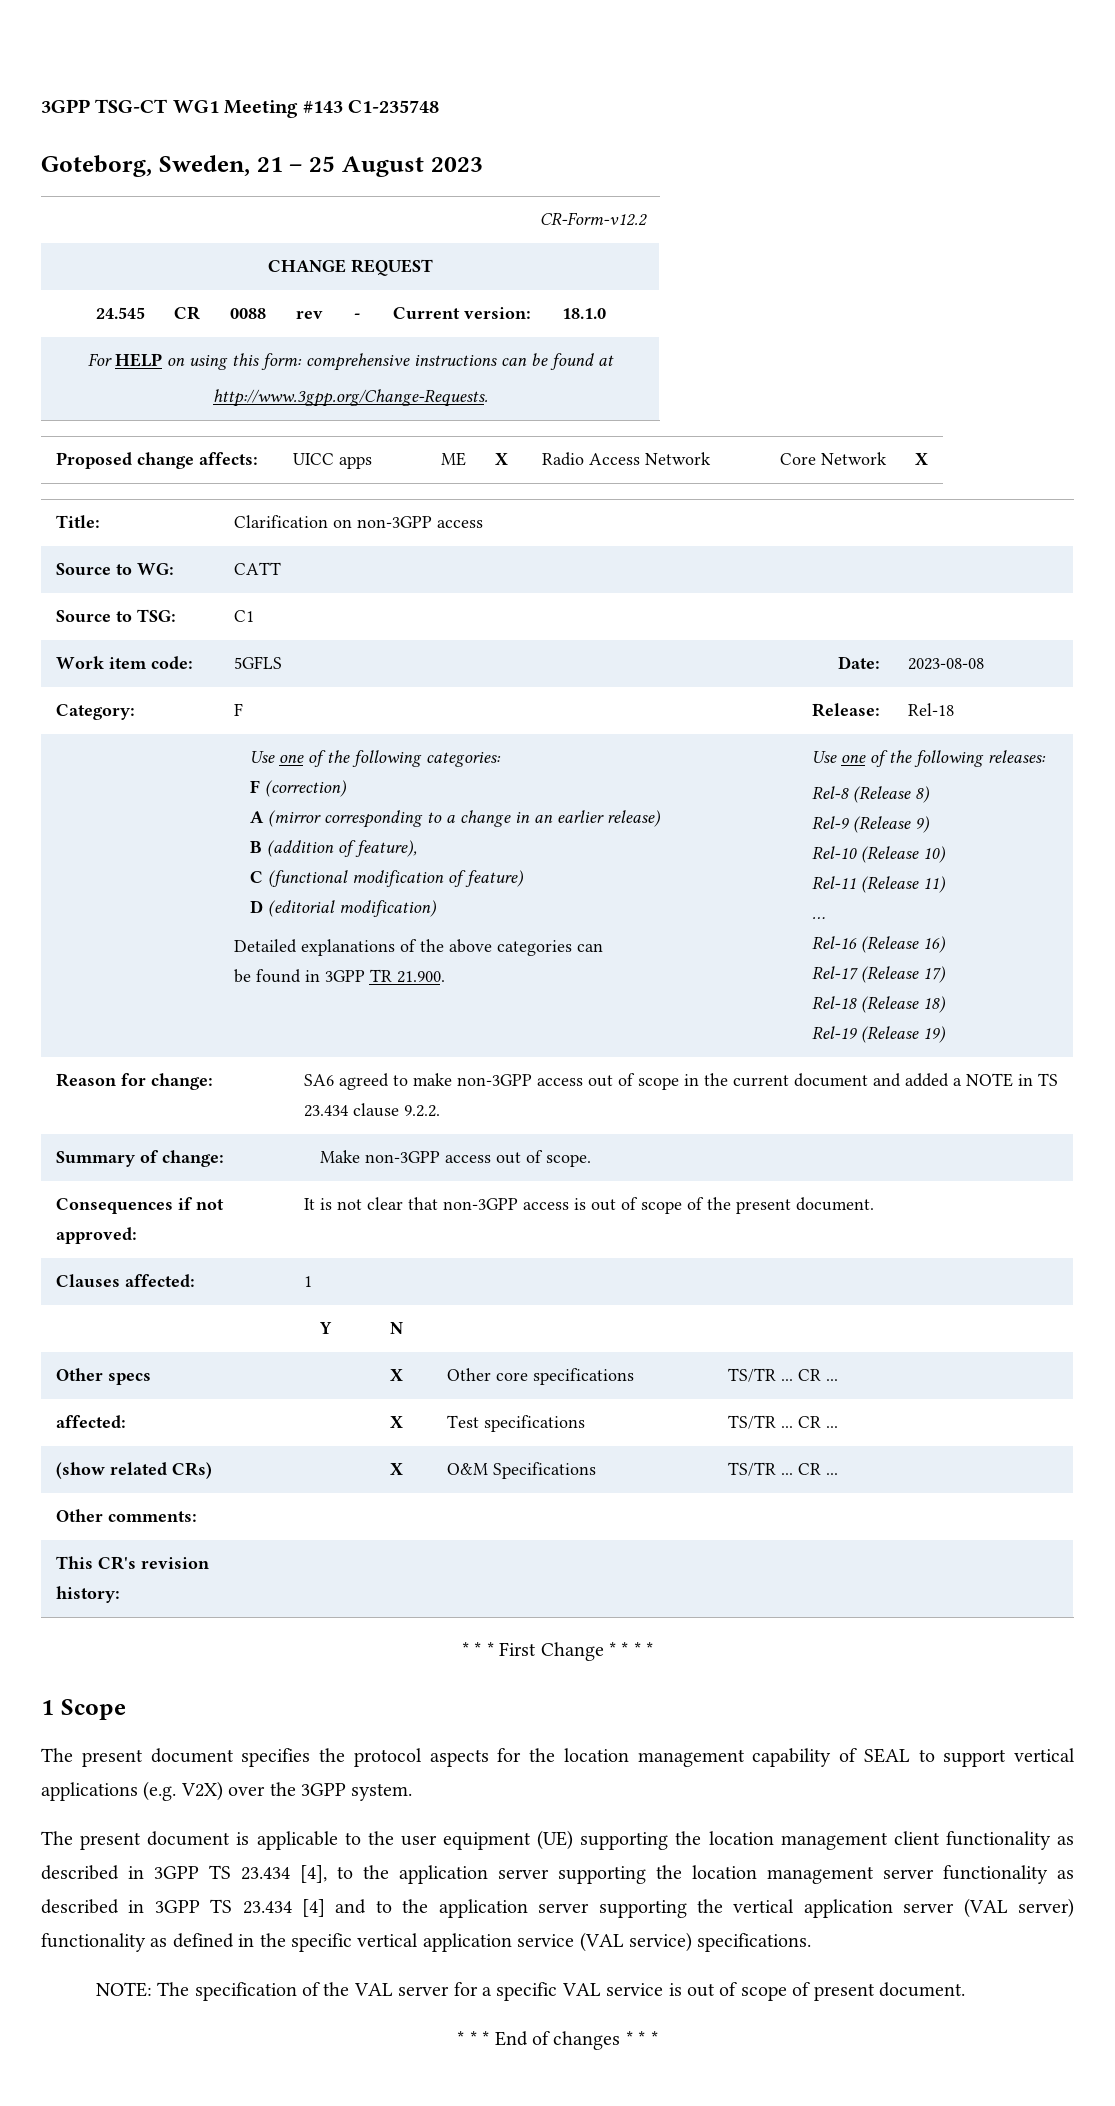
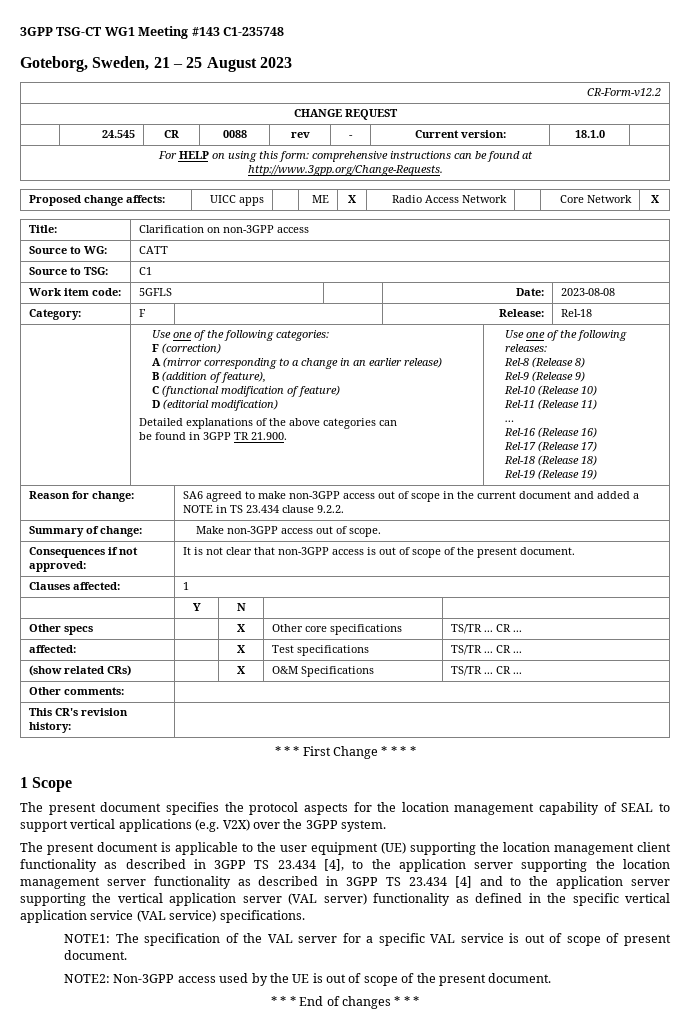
- NOTE: The specification of the VAL server for a specific VAL service is out of scope of present document.
+ NOTE1: The specification of the VAL server for a specific VAL service is out of scope of present document.
+ NOTE2: Non-3GPP access used by the UE is out of scope of the present document.

